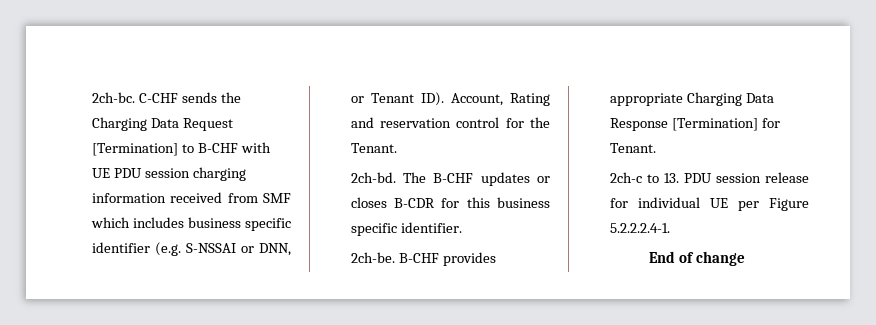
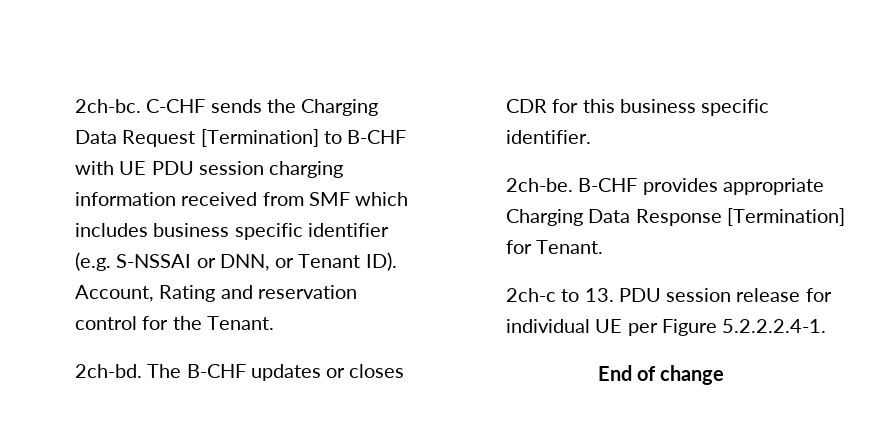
- The B-CHF updates or closes B-CDR for this business specific identifier.
+ The B-CHF updates or closes CDR for this business specific identifier.

